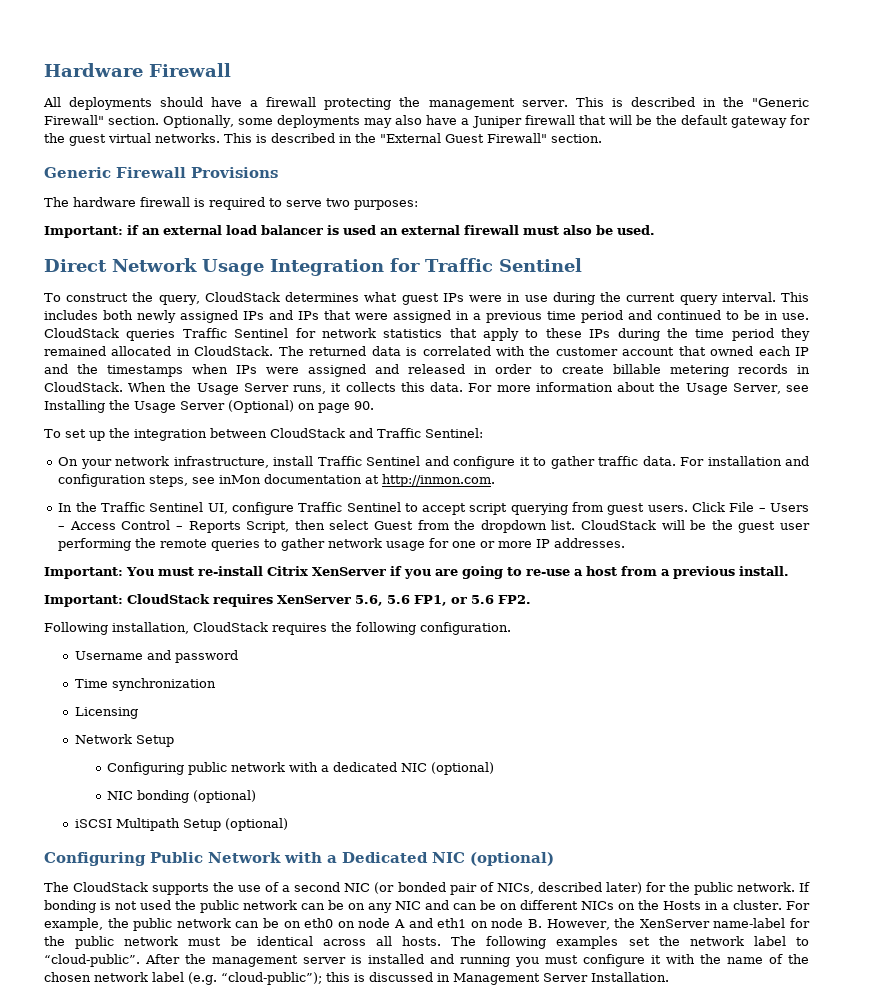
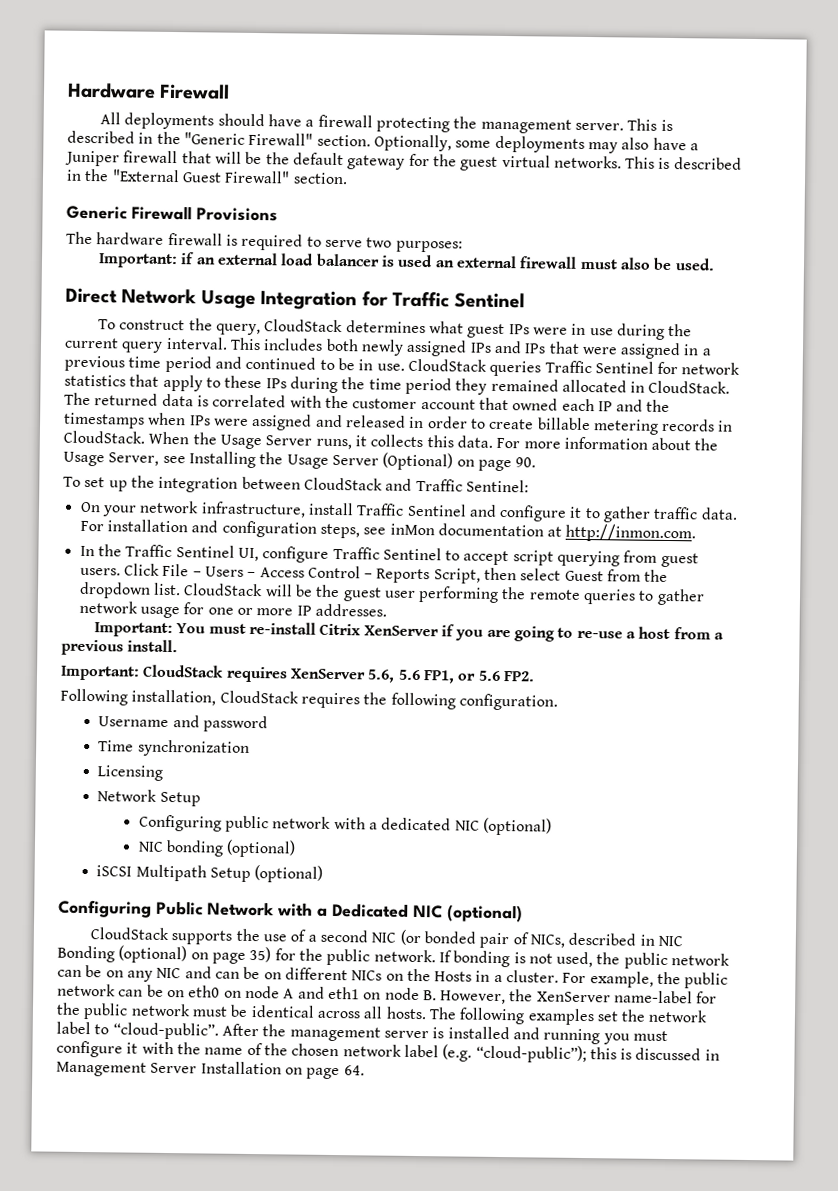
- The CloudStack supports the use of a second NIC (or bonded pair of NICs, described later) for the public network.
+ CloudStack supports the use of a second NIC (or bonded pair of NICs, described in NIC Bonding (optional) on page 35) for the public network.
- If bonding is not used the public network can be on any NIC and can be on different NICs on the Hosts in a cluster.
+ If bonding is not used, the public network can be on any NIC and can be on different NICs on the Hosts in a cluster.
- After the management server is installed and running you must configure it with the name of the chosen network label (e.g. “cloud-public”); this is discussed in Management Server Installation.
+ After the management server is installed and running you must configure it with the name of the chosen network label (e.g. “cloud-public”); this is discussed in Management Server Installation on page 64.

